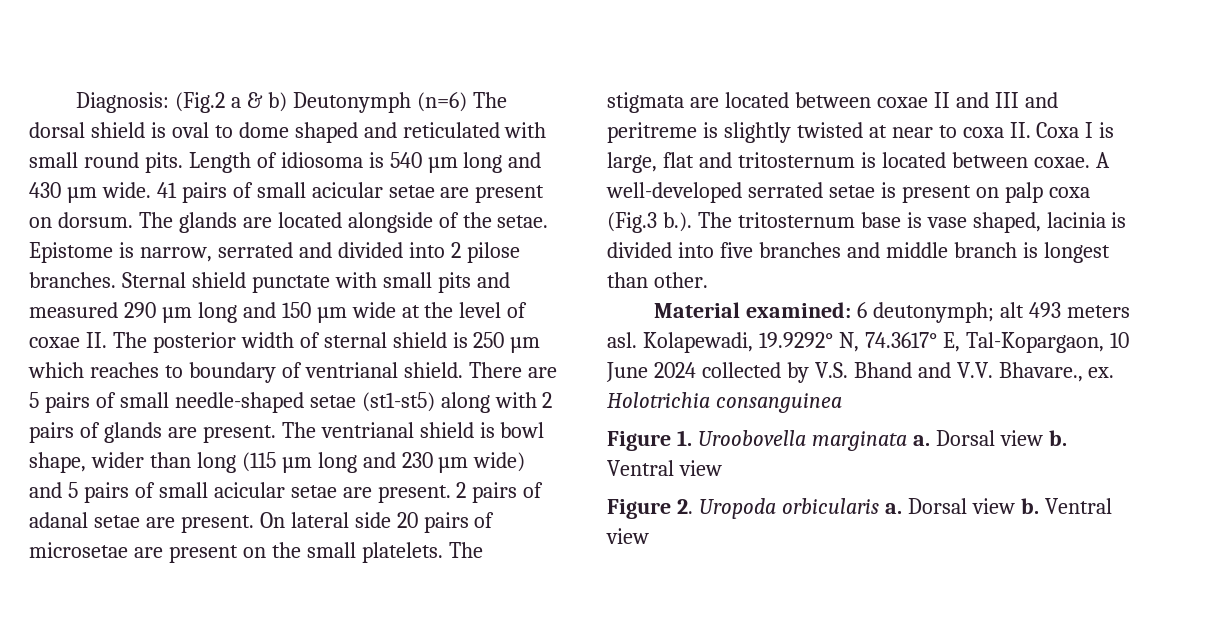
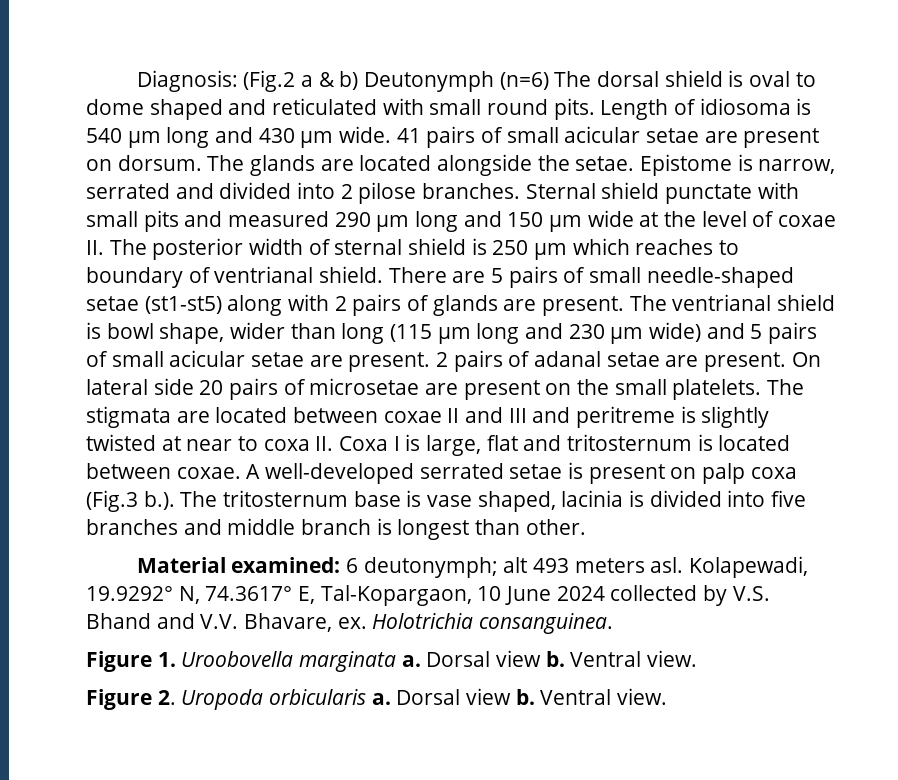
- The glands are located alongside of the setae.
+ The glands are located alongside the setae.
- Kolapewadi, 19.9292° N, 74.3617° E, Tal-Kopargaon, 10 June 2024 collected by V.S. Bhand and V.V. Bhavare., ex.
+ Kolapewadi, 19.9292° N, 74.3617° E, Tal-Kopargaon, 10 June 2024 collected by V.S. Bhand and V.V. Bhavare, ex.
- Holotrichia consanguinea
+ Holotrichia consanguinea.
- Figure 1. Uroobovella marginata a. Dorsal view b. Ventral view
+ Figure 1. Uroobovella marginata a. Dorsal view b. Ventral view.
- Figure 2. Uropoda orbicularis a. Dorsal view b. Ventral view
+ Figure 2. Uropoda orbicularis a. Dorsal view b. Ventral view.

